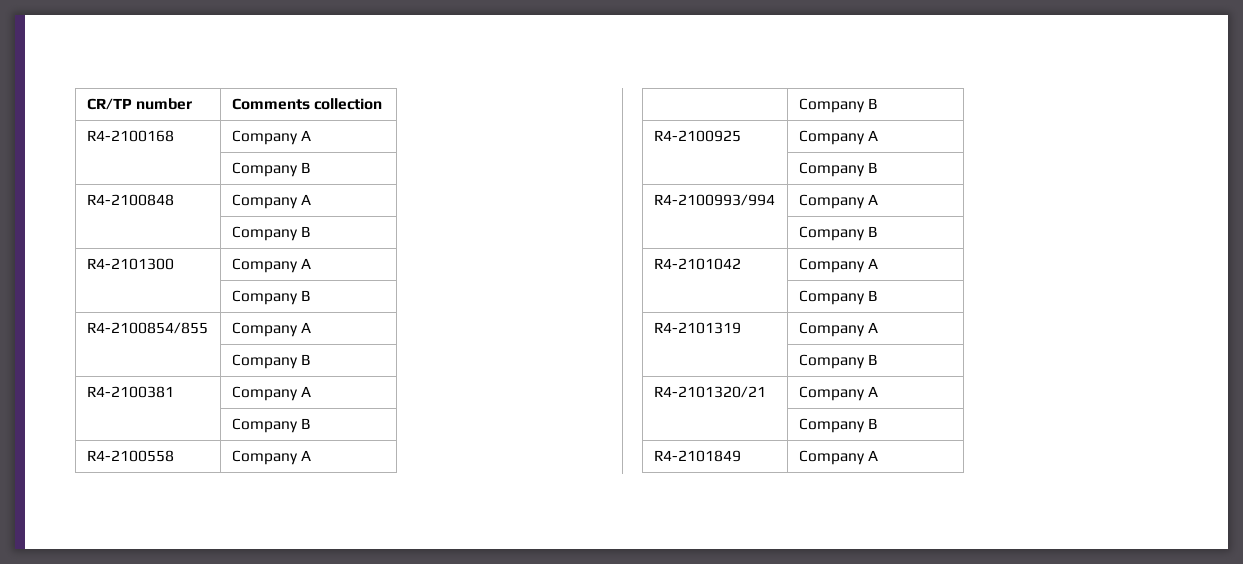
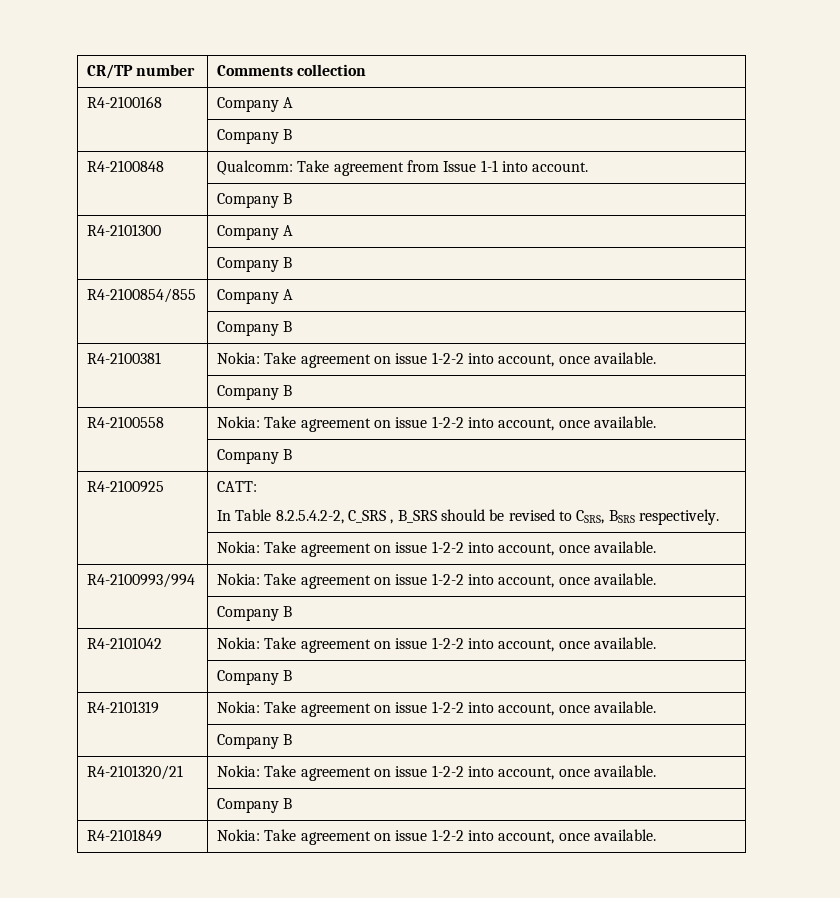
- R4-2100848 | Company A
+ R4-2100848 | Qualcomm: Take agreement from Issue 1-1 into account.
- R4-2100381 | Company A
+ R4-2100381 | Nokia: Take agreement on issue 1-2-2 into account, once available.
  | Company B
- R4-2100558 | Company A
+ R4-2100558 | Nokia: Take agreement on issue 1-2-2 into account, once available.
  | Company B
- R4-2100925 | Company A
+ R4-2100925 | CATT:
+ In Table 8.2.5.4.2-2, C_SRS , B_SRS should be revised to CSRS, BSRS respectively.
+ | Nokia: Take agreement on issue 1-2-2 into account, once available.
+ R4-2100993/994 | Nokia: Take agreement on issue 1-2-2 into account, once available.
  | Company B
- R4-2100993/994 | Company A
+ R4-2101042 | Nokia: Take agreement on issue 1-2-2 into account, once available.
  | Company B
- R4-2101042 | Company A
+ R4-2101319 | Nokia: Take agreement on issue 1-2-2 into account, once available.
  | Company B
- R4-2101319 | Company A
+ R4-2101320/21 | Nokia: Take agreement on issue 1-2-2 into account, once available.
  | Company B
- R4-2101320/21 | Company A
- | Company B
- R4-2101849 | Company A
+ R4-2101849 | Nokia: Take agreement on issue 1-2-2 into account, once available.

